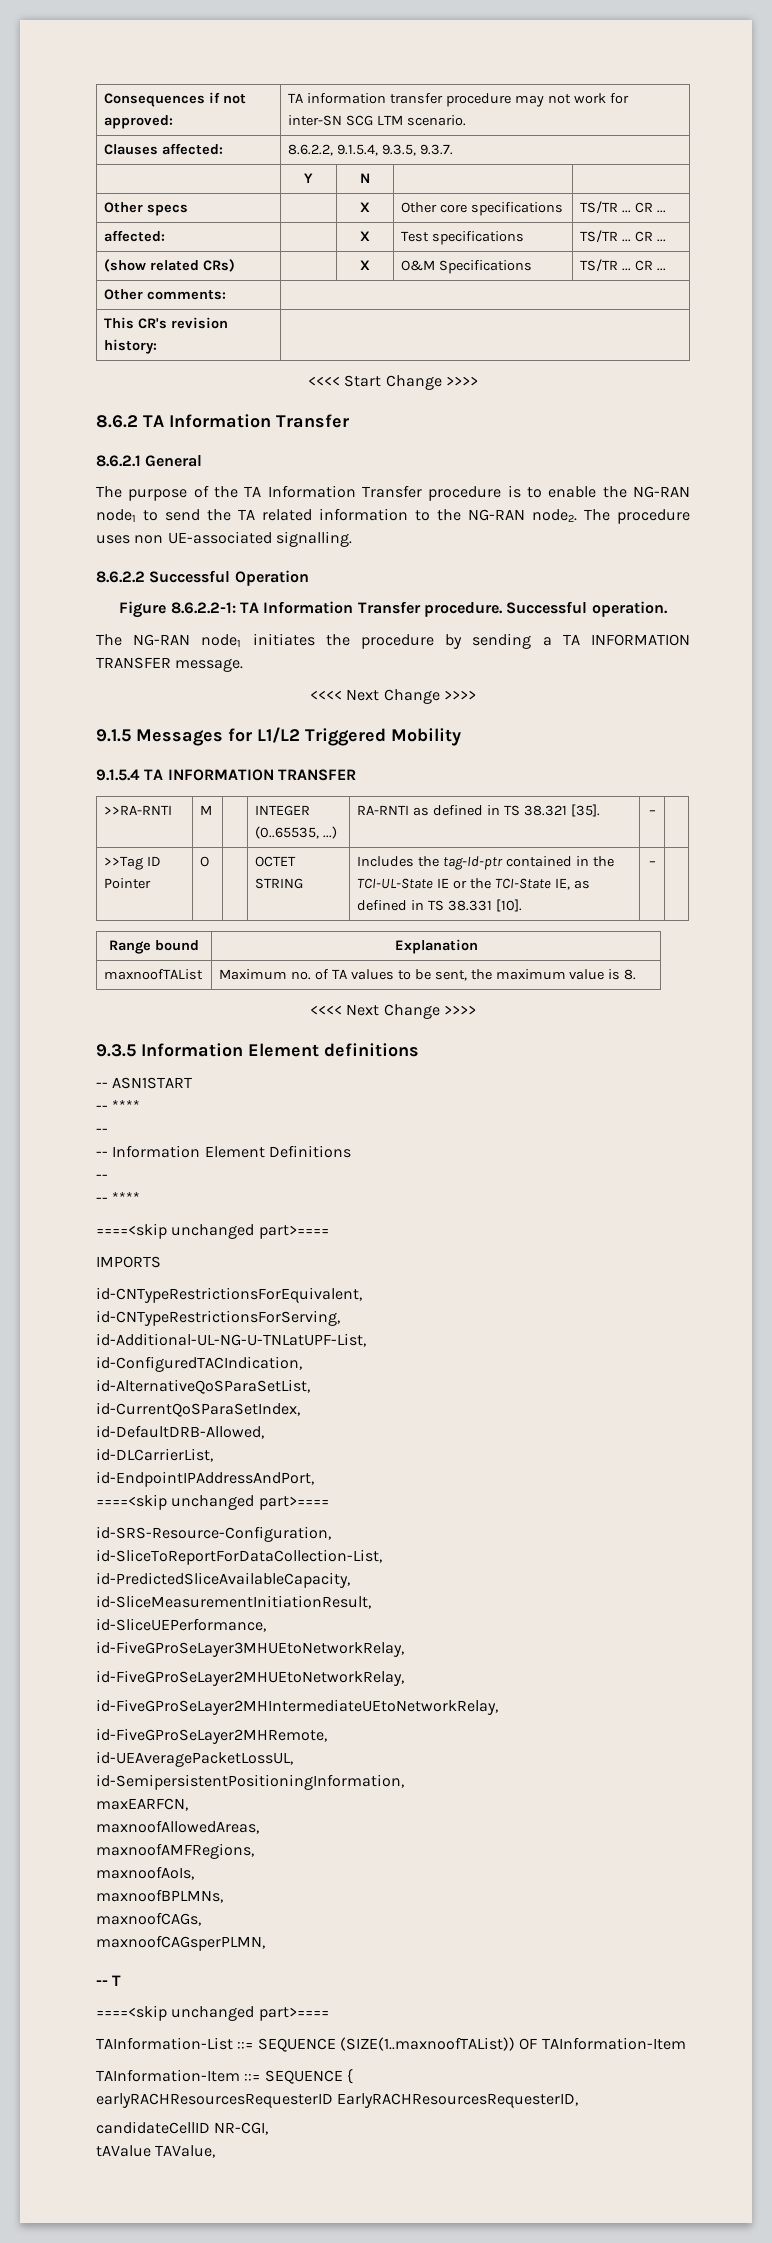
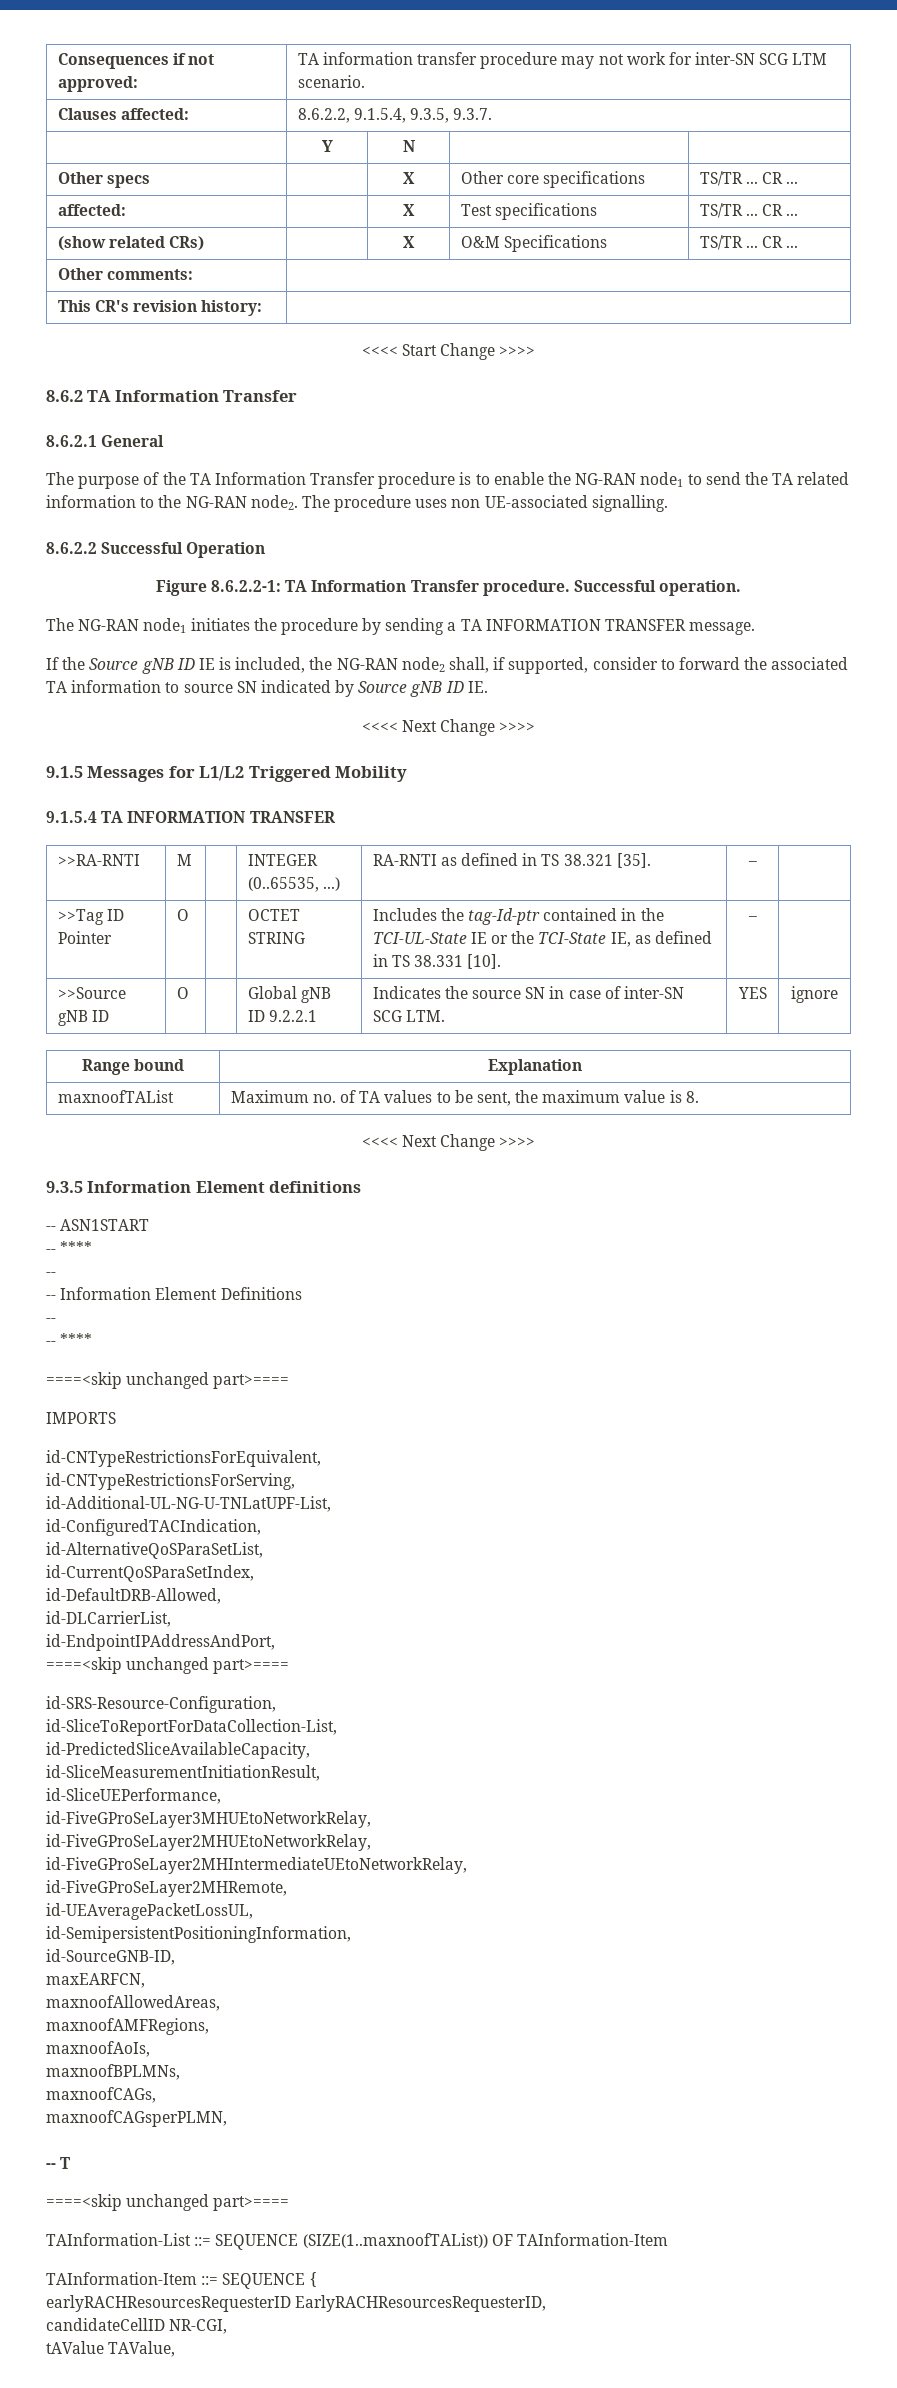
+ If the Source gNB ID IE is included, the NG-RAN node2 shall, if supported, consider to forward the associated TA information to source SN indicated by Source gNB ID IE.
+ >>Source gNB ID | O | | Global gNB ID 9.2.2.1 | Indicates the source SN in case of inter-SN SCG LTM. | YES | ignore
+ id-SourceGNB-ID,

